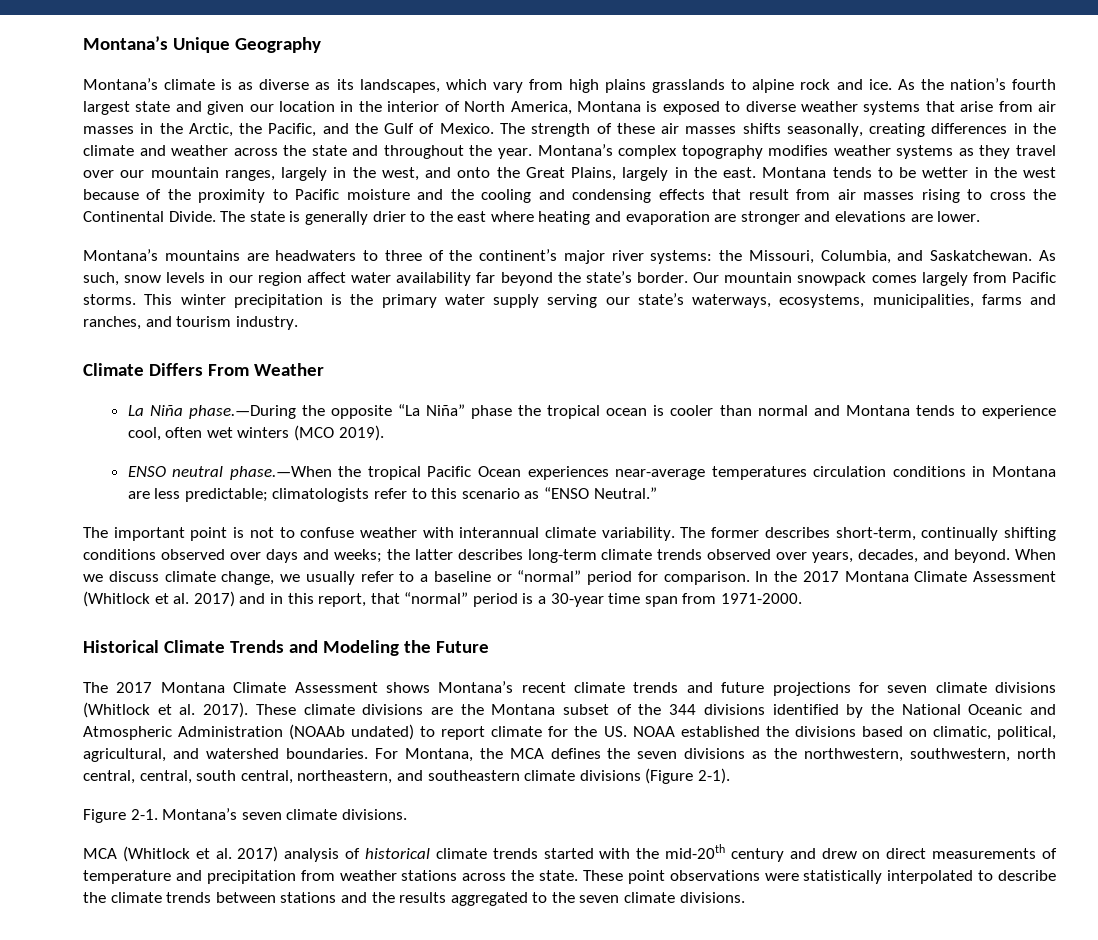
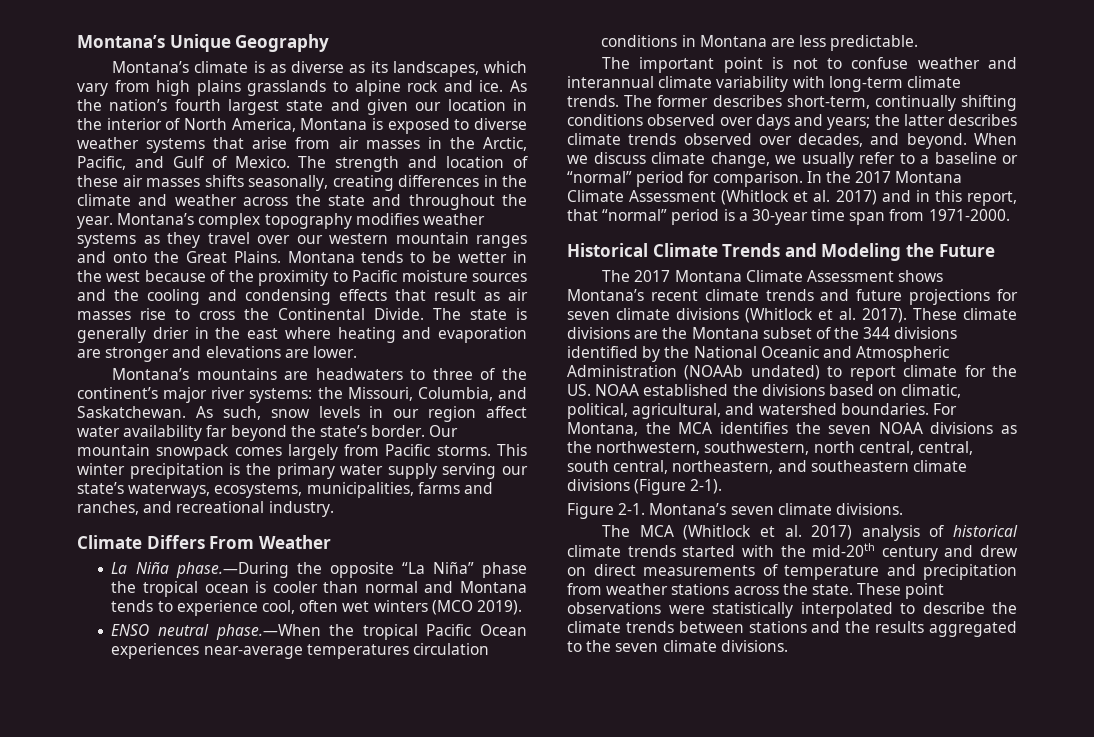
- As the nation’s fourth largest state and given our location in the interior of North America, Montana is exposed to diverse weather systems that arise from air masses in the Arctic, the Pacific, and the Gulf of Mexico.
+ As the nation’s fourth largest state and given our location in the interior of North America, Montana is exposed to diverse weather systems that arise from air masses in the Arctic, Pacific, and Gulf of Mexico.
- The strength of these air masses shifts seasonally, creating differences in the climate and weather across the state and throughout the year.
+ The strength and location of these air masses shifts seasonally, creating differences in the climate and weather across the state and throughout the year.
- Montana’s complex topography modifies weather systems as they travel over our mountain ranges, largely in the west, and onto the Great Plains, largely in the east.
+ Montana’s complex topography modifies weather systems as they travel over our western mountain ranges and onto the Great Plains.
- Montana tends to be wetter in the west because of the proximity to Pacific moisture and the cooling and condensing effects that result from air masses rising to cross the Continental Divide.
+ Montana tends to be wetter in the west because of the proximity to Pacific moisture sources and the cooling and condensing effects that result as air masses rise to cross the Continental Divide.
- The state is generally drier to the east where heating and evaporation are stronger and elevations are lower.
+ The state is generally drier in the east where heating and evaporation are stronger and elevations are lower.
- This winter precipitation is the primary water supply serving our state’s waterways, ecosystems, municipalities, farms and ranches, and tourism industry.
+ This winter precipitation is the primary water supply serving our state’s waterways, ecosystems, municipalities, farms and ranches, and recreational industry.
- ENSO neutral phase.—When the tropical Pacific Ocean experiences near-average temperatures circulation conditions in Montana are less predictable; climatologists refer to this scenario as “ENSO Neutral.”
+ ENSO neutral phase.—When the tropical Pacific Ocean experiences near-average temperatures circulation conditions in Montana are less predictable.
- The important point is not to confuse weather with interannual climate variability.
+ The important point is not to confuse weather and interannual climate variability with long-term climate trends.
- The former describes short-term, continually shifting conditions observed over days and weeks; the latter describes long-term climate trends observed over years, decades, and beyond.
+ The former describes short-term, continually shifting conditions observed over days and years; the latter describes climate trends observed over decades, and beyond.
- For Montana, the MCA defines the seven divisions as the northwestern, southwestern, north central, central, south central, northeastern, and southeastern climate divisions (Figure 2-1).
+ For Montana, the MCA identifies the seven NOAA divisions as the northwestern, southwestern, north central, central, south central, northeastern, and southeastern climate divisions (Figure 2-1).
- MCA (Whitlock et al. 2017) analysis of historical climate trends started with the mid-20th century and drew on direct measurements of temperature and precipitation from weather stations across the state.
+ The MCA (Whitlock et al. 2017) analysis of historical climate trends started with the mid-20th century and drew on direct measurements of temperature and precipitation from weather stations across the state.

